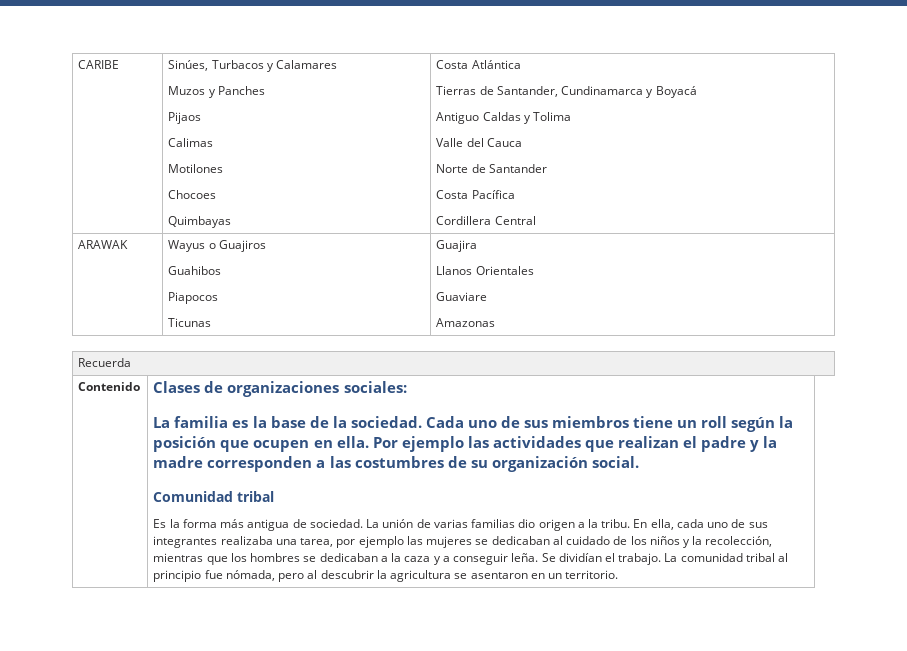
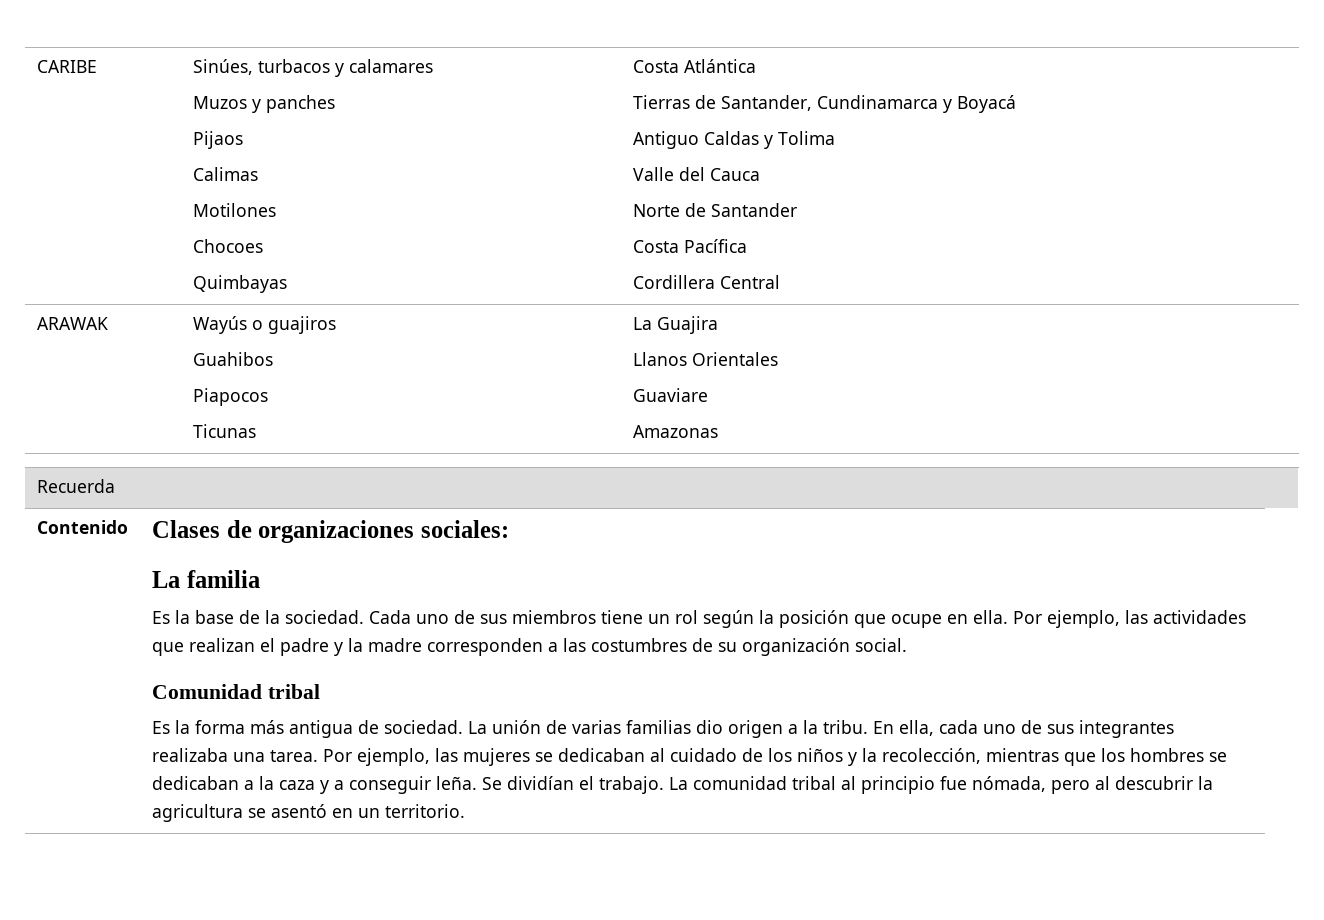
- CARIBE | Sinúes, Turbacos y Calamares
- Muzos y Panches
+ CARIBE | Sinúes, turbacos y calamares
+ Muzos y panches
- ARAWAK | Wayus o Guajiros
+ ARAWAK | Wayús o guajiros
  Guahibos
  Piapocos
- Ticunas | Guajira
+ Ticunas | La Guajira
- La familia es la base de la sociedad.
+ La familia
+ Es la base de la sociedad.
- Cada uno de sus miembros tiene un roll según la posición que ocupen en ella.
+ Cada uno de sus miembros tiene un rol según la posición que ocupe en ella.
- Por ejemplo las actividades que realizan el padre y la madre corresponden a las costumbres de su organización social.
+ Por ejemplo, las actividades que realizan el padre y la madre corresponden a las costumbres de su organización social.
- En ella, cada uno de sus integrantes realizaba una tarea, por ejemplo las mujeres se dedicaban al cuidado de los niños y la recolección, mientras que los hombres se dedicaban a la caza y a conseguir leña.
+ En ella, cada uno de sus integrantes realizaba una tarea. Por ejemplo, las mujeres se dedicaban al cuidado de los niños y la recolección, mientras que los hombres se dedicaban a la caza y a conseguir leña.
- La comunidad tribal al principio fue nómada, pero al descubrir la agricultura se asentaron en un territorio.
+ La comunidad tribal al principio fue nómada, pero al descubrir la agricultura se asentó en un territorio.

